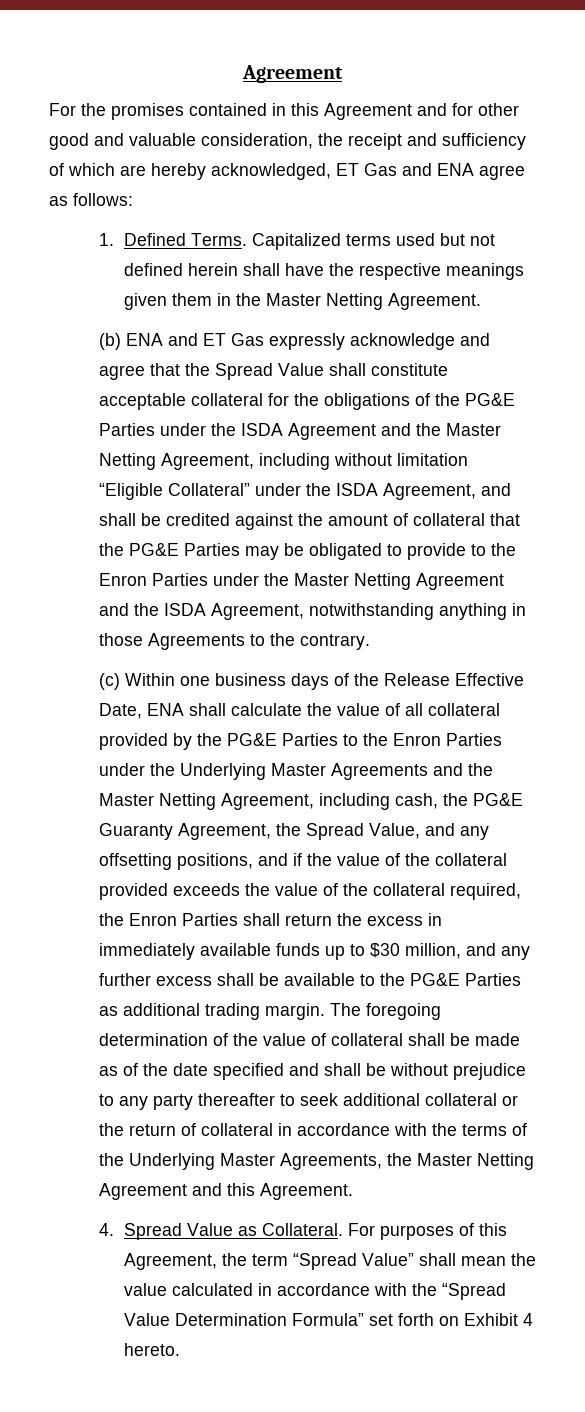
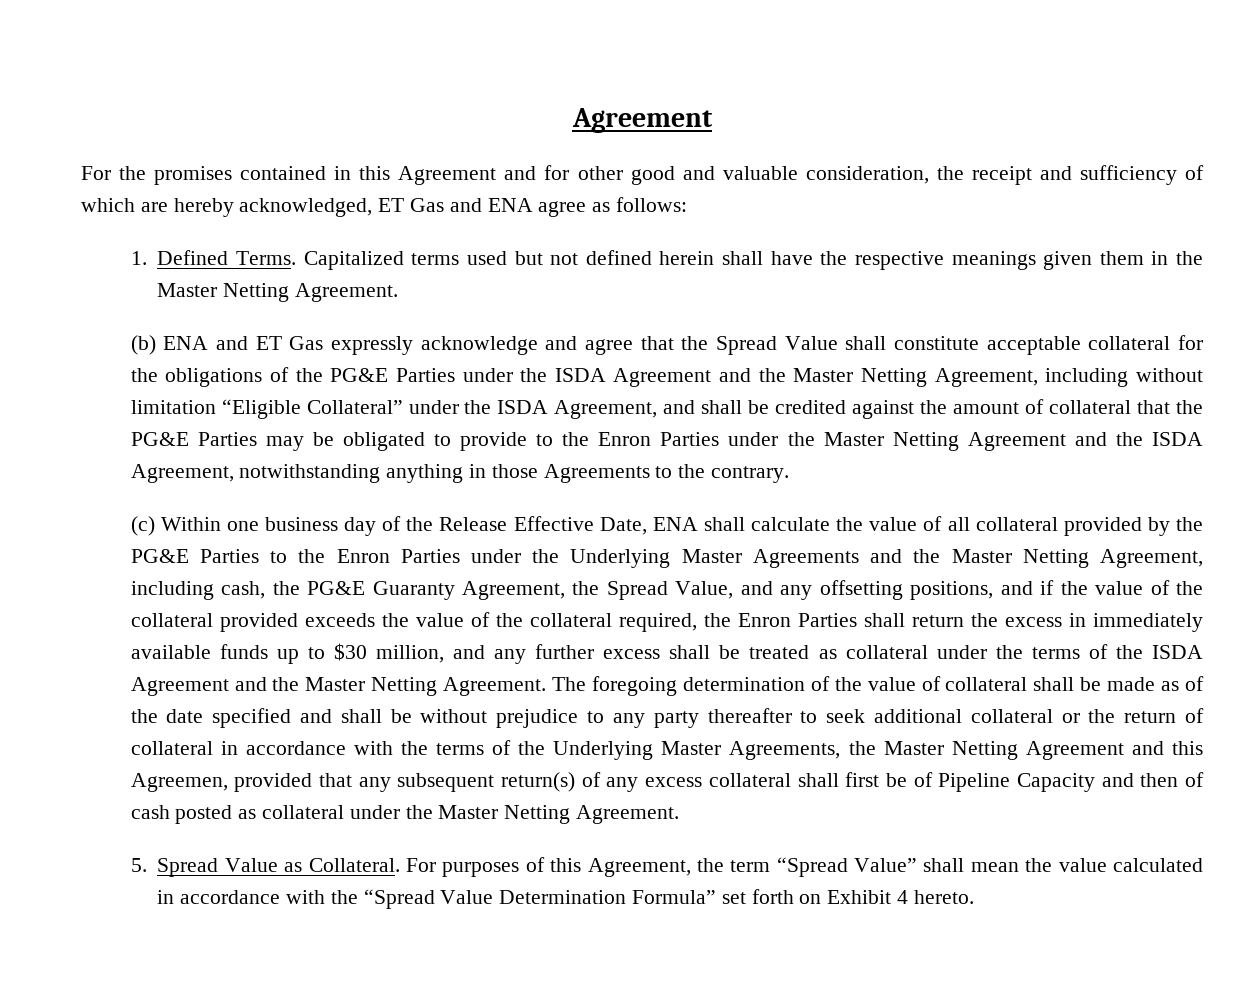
- (c) Within one business days of the Release Effective Date, ENA shall calculate the value of all collateral provided by the PG&E Parties to the Enron Parties under the Underlying Master Agreements and the Master Netting Agreement, including cash, the PG&E Guaranty Agreement, the Spread Value, and any offsetting positions, and if the value of the collateral provided exceeds the value of the collateral required, the Enron Parties shall return the excess in immediately available funds up to $30 million, and any further excess shall be available to the PG&E Parties as additional trading margin.
+ (c) Within one business day of the Release Effective Date, ENA shall calculate the value of all collateral provided by the PG&E Parties to the Enron Parties under the Underlying Master Agreements and the Master Netting Agreement, including cash, the PG&E Guaranty Agreement, the Spread Value, and any offsetting positions, and if the value of the collateral provided exceeds the value of the collateral required, the Enron Parties shall return the excess in immediately available funds up to $30 million, and any further excess shall be treated as collateral under the terms of the ISDA Agreement and the Master Netting Agreement.
- The foregoing determination of the value of collateral shall be made as of the date specified and shall be without prejudice to any party thereafter to seek additional collateral or the return of collateral in accordance with the terms of the Underlying Master Agreements, the Master Netting Agreement and this Agreement.
- 4. Spread Value as Collateral.
+ The foregoing determination of the value of collateral shall be made as of the date specified and shall be without prejudice to any party thereafter to seek additional collateral or the return of collateral in accordance with the terms of the Underlying Master Agreements, the Master Netting Agreement and this Agreemen, provided that any subsequent return(s) of any excess collateral shall first be of Pipeline Capacity and then of cash posted as collateral under the Master Netting Agreement.
+ 5. Spread Value as Collateral.

